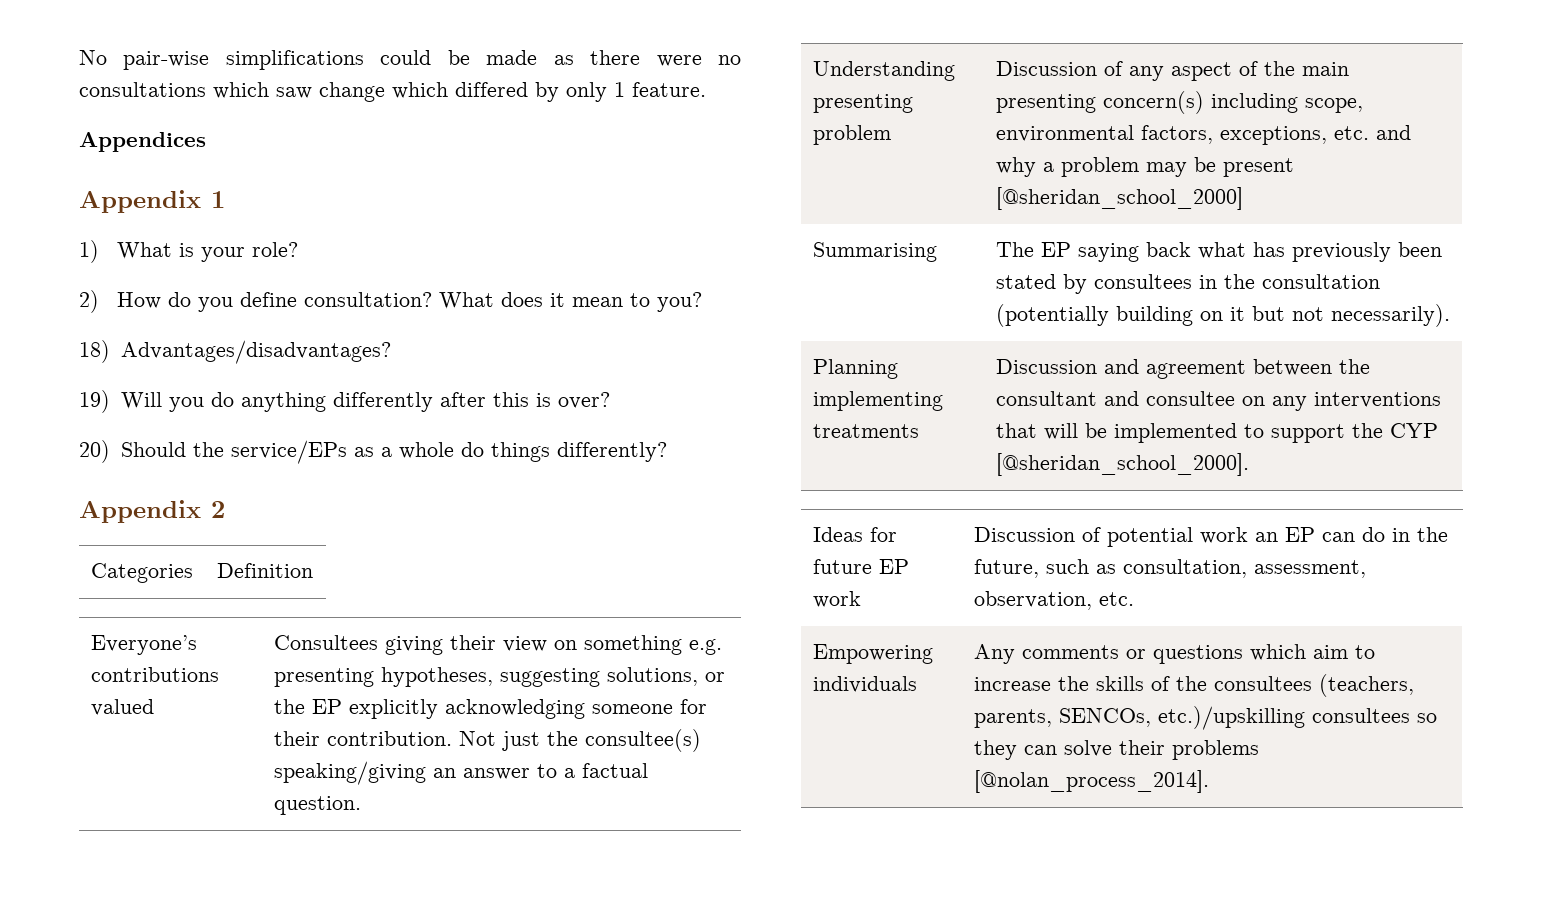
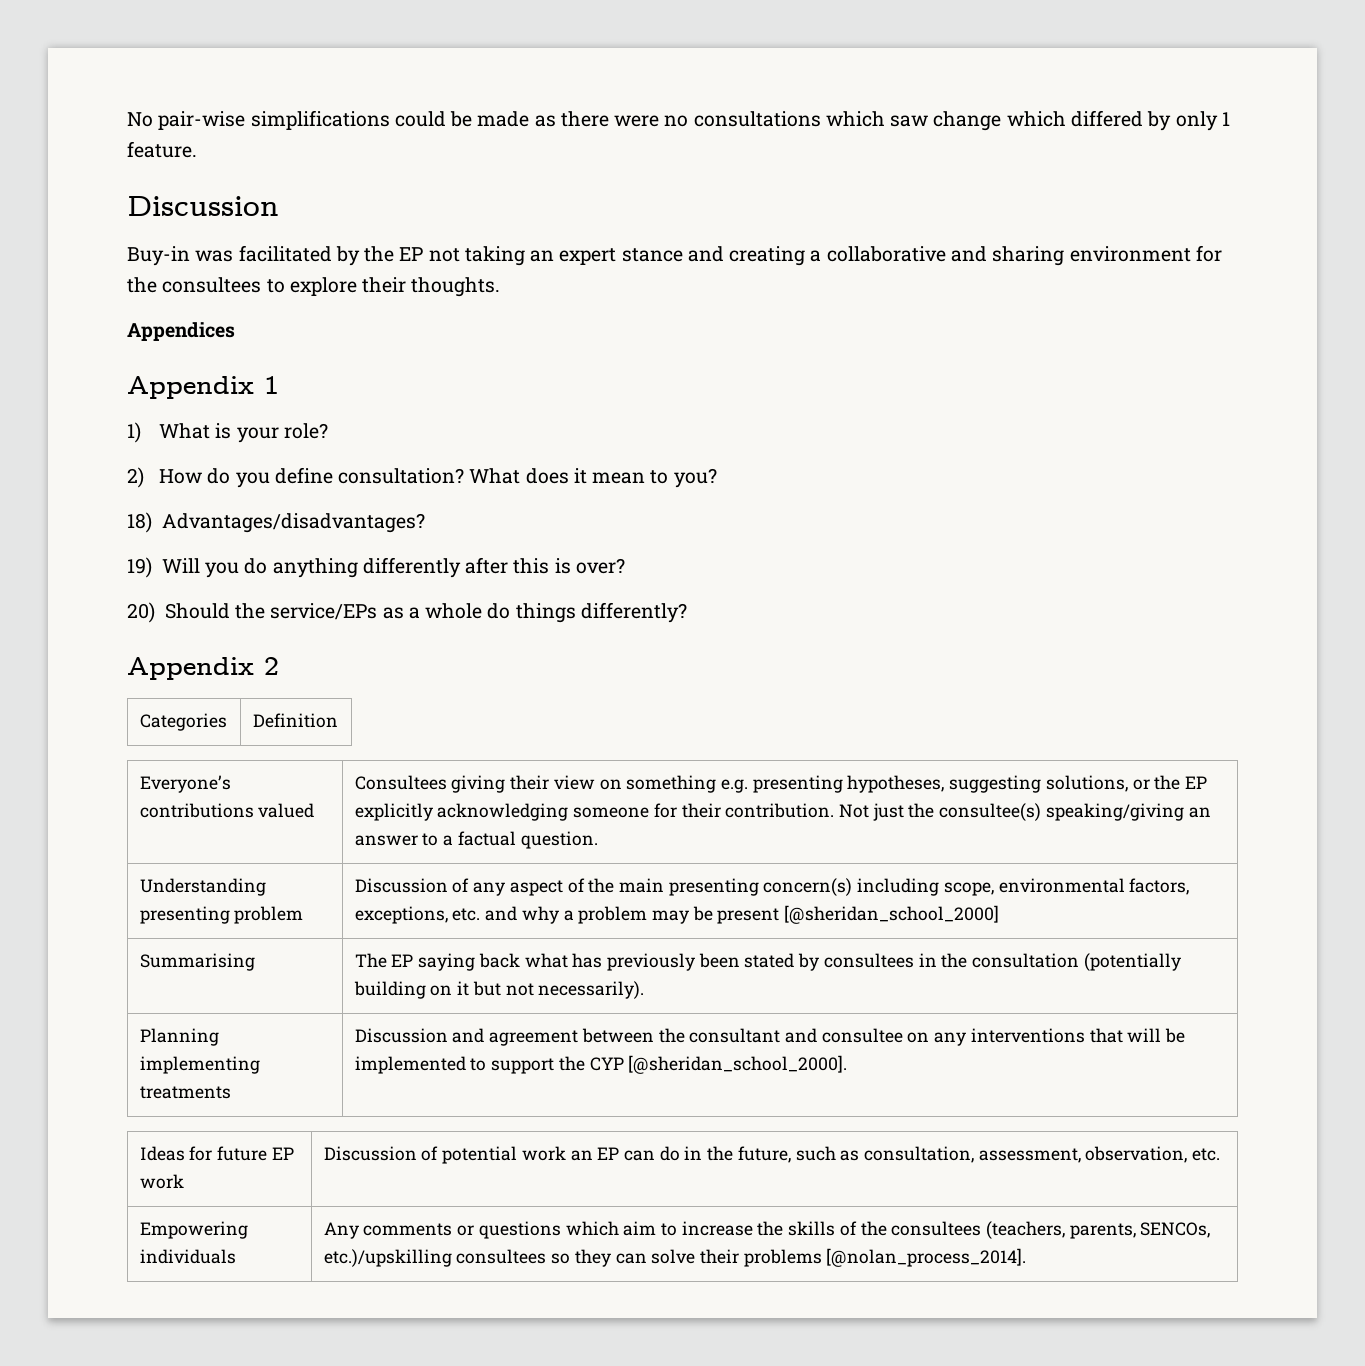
  No pair-wise simplifications could be made as there were no consultations which saw change which differed by only 1 feature.
+ Discussion
+ Buy-in was facilitated by the EP not taking an expert stance and creating a collaborative and sharing environment for the consultees to explore their thoughts.

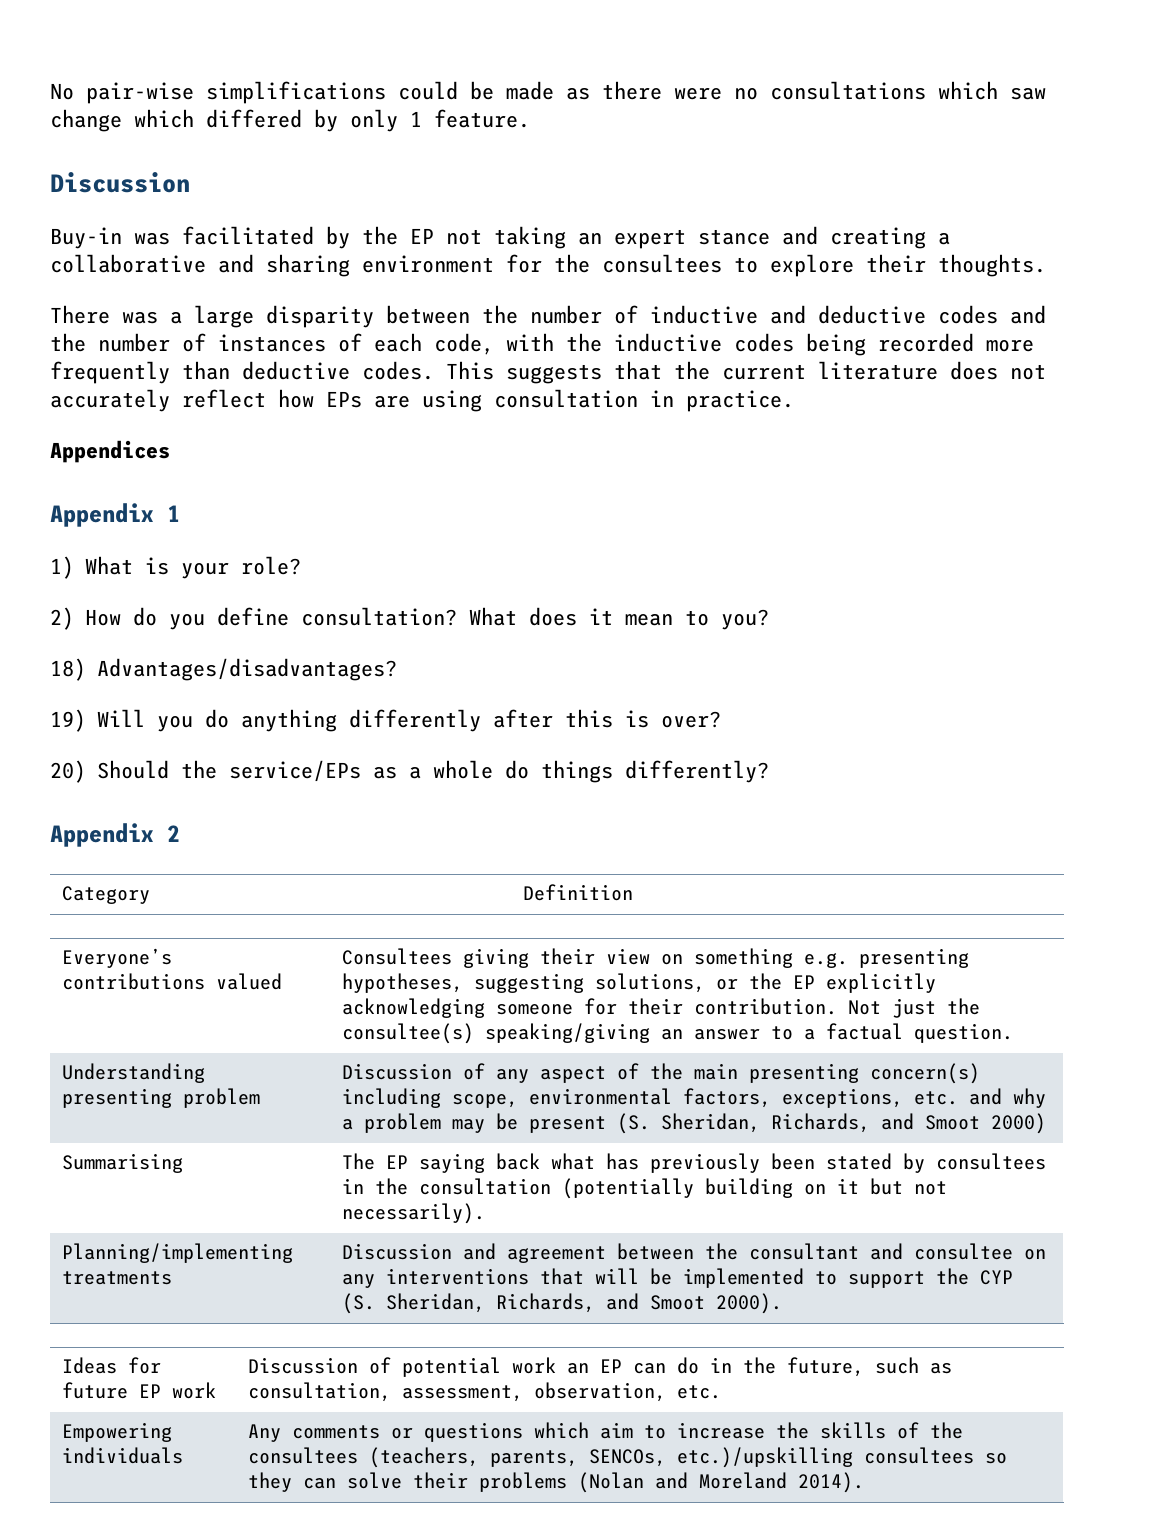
+ There was a large disparity between the number of inductive and deductive codes and the number of instances of each code, with the inductive codes being recorded more frequently than deductive codes. This suggests that the current literature does not accurately reflect how EPs are using consultation in practice.
- Categories | Definition
+ Category | Definition
- Understanding presenting problem | Discussion of any aspect of the main presenting concern(s) including scope, environmental factors, exceptions, etc. and why a problem may be present [@sheridan_school_2000]
+ Understanding presenting problem | Discussion of any aspect of the main presenting concern(s) including scope, environmental factors, exceptions, etc. and why a problem may be present (S. Sheridan, Richards, and Smoot 2000)
- Planning implementing treatments | Discussion and agreement between the consultant and consultee on any interventions that will be implemented to support the CYP [@sheridan_school_2000].
+ Planning/implementing treatments | Discussion and agreement between the consultant and consultee on any interventions that will be implemented to support the CYP (S. Sheridan, Richards, and Smoot 2000).
- Empowering individuals | Any comments or questions which aim to increase the skills of the consultees (teachers, parents, SENCOs, etc.)/upskilling consultees so they can solve their problems [@nolan_process_2014].
+ Empowering individuals | Any comments or questions which aim to increase the skills of the consultees (teachers, parents, SENCOs, etc.)/upskilling consultees so they can solve their problems (Nolan and Moreland 2014).

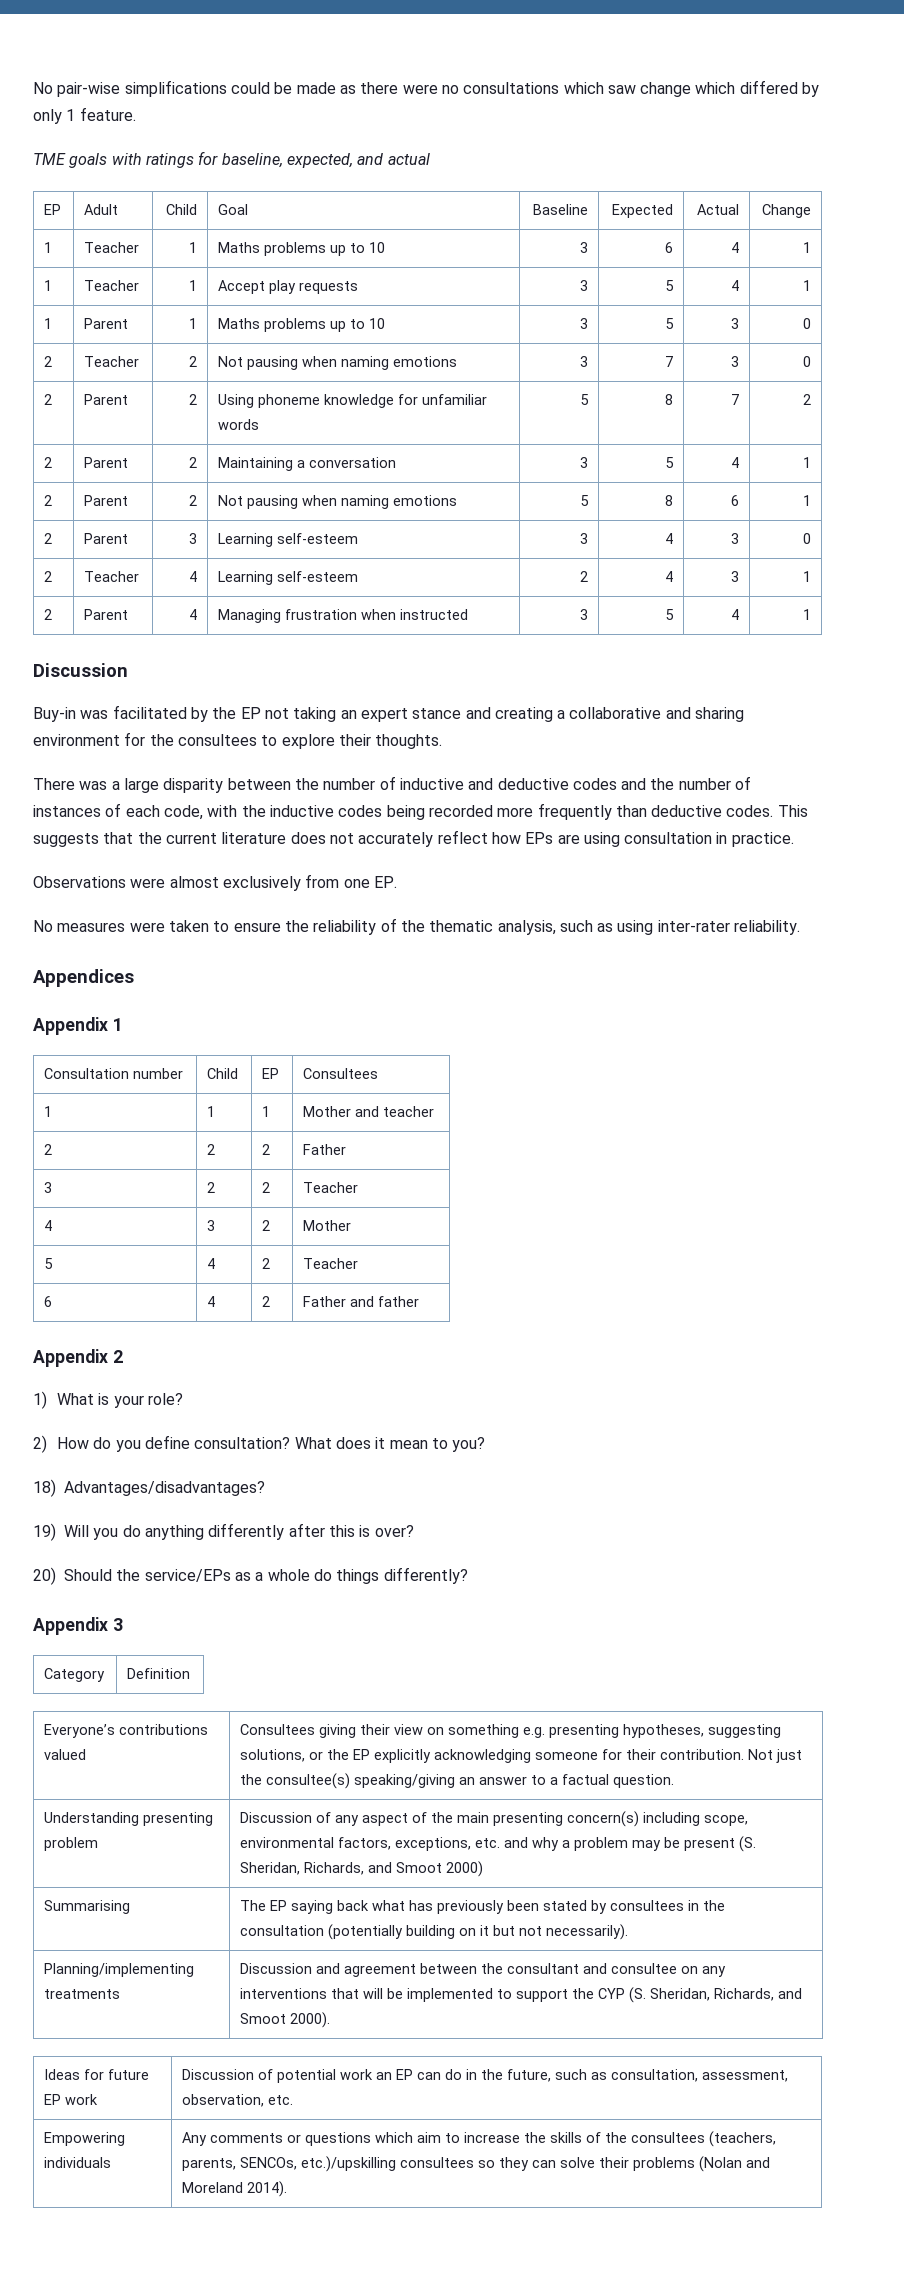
+ TME goals with ratings for baseline, expected, and actual
+ EP | Adult | Child | Goal | Baseline | Expected | Actual | Change
+ 1 | Teacher | 1 | Maths problems up to 10 | 3 | 6 | 4 | 1
+ 1 | Teacher | 1 | Accept play requests | 3 | 5 | 4 | 1
+ 1 | Parent | 1 | Maths problems up to 10 | 3 | 5 | 3 | 0
+ 2 | Teacher | 2 | Not pausing when naming emotions | 3 | 7 | 3 | 0
+ 2 | Parent | 2 | Using phoneme knowledge for unfamiliar words | 5 | 8 | 7 | 2
+ 2 | Parent | 2 | Maintaining a conversation | 3 | 5 | 4 | 1
+ 2 | Parent | 2 | Not pausing when naming emotions | 5 | 8 | 6 | 1
+ 2 | Parent | 3 | Learning self-esteem | 3 | 4 | 3 | 0
+ 2 | Teacher | 4 | Learning self-esteem | 2 | 4 | 3 | 1
+ 2 | Parent | 4 | Managing frustration when instructed | 3 | 5 | 4 | 1
+ Observations were almost exclusively from one EP.
+ No measures were taken to ensure the reliability of the thematic analysis, such as using inter-rater reliability.
  Appendices
  Appendix 1
+ Consultation number | Child | EP | Consultees
+ 1 | 1 | 1 | Mother and teacher
+ 2 | 2 | 2 | Father
+ 3 | 2 | 2 | Teacher
+ 4 | 3 | 2 | Mother
+ 5 | 4 | 2 | Teacher
+ 6 | 4 | 2 | Father and father
+ Appendix 2
- Appendix 2
+ Appendix 3

